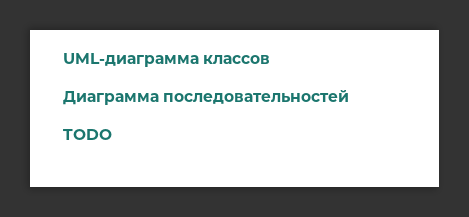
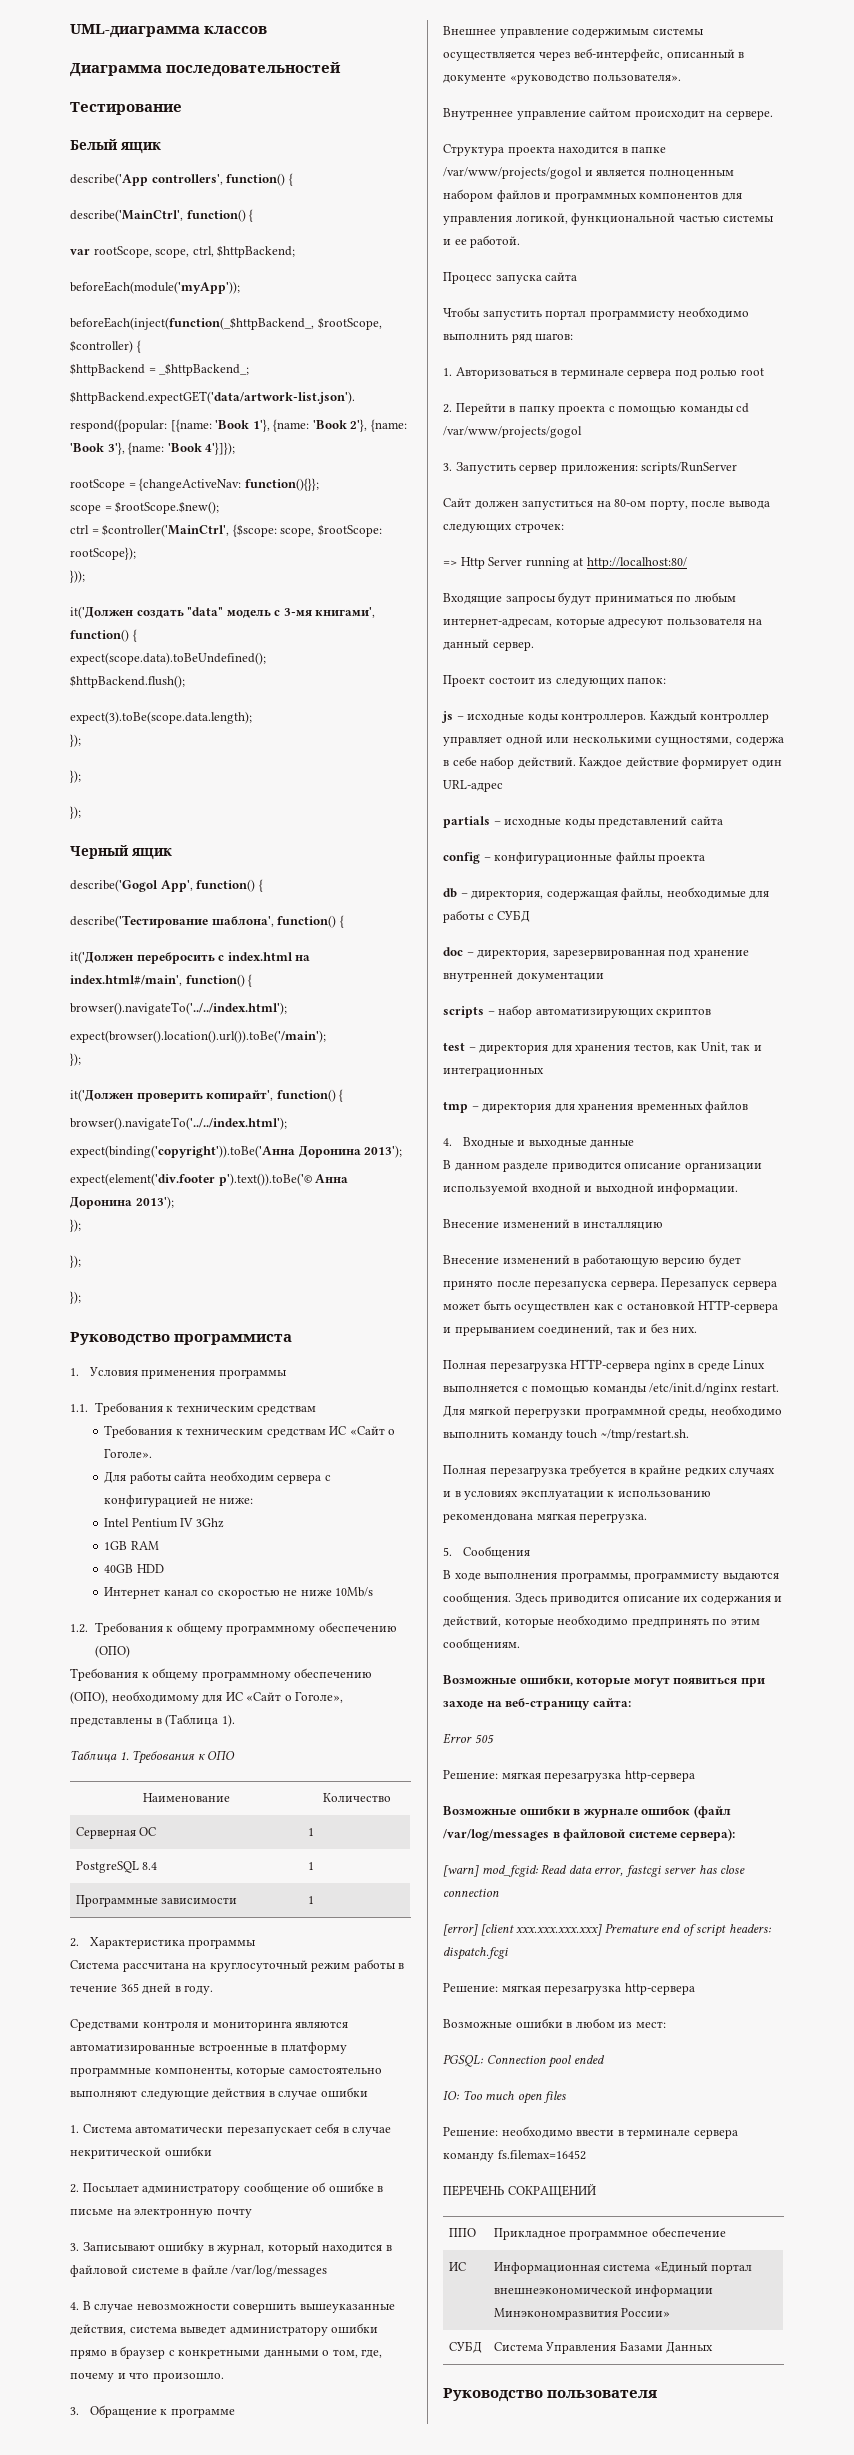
- TODO
+ Тестирование
+ Белый ящик
+ describe('App controllers', function() {
+ describe('MainCtrl', function() {
+ var rootScope, scope, ctrl, $httpBackend;
+ beforeEach(module('myApp'));
+ beforeEach(inject(function(_$httpBackend_, $rootScope, $controller) {
+ $httpBackend = _$httpBackend_;
+ $httpBackend.expectGET('data/artwork-list.json').
+ respond({popular: [{name: 'Book 1'}, {name: 'Book 2'}, {name: 'Book 3'}, {name: 'Book 4'}]});
+ rootScope = {changeActiveNav: function(){}};
+ scope = $rootScope.$new();
+ ctrl = $controller('MainCtrl', {$scope: scope, $rootScope: rootScope});
+ }));
+ it('Должен создать "data" модель с 3-мя книгами', function() {
+ expect(scope.data).toBeUndefined();
+ $httpBackend.flush();
+ expect(3).toBe(scope.data.length);
+ });
+ });
+ });
+ Черный ящик
+ describe('Gogol App', function() {
+ describe('Тестирование шаблона', function() {
+ it('Должен перебросить с index.html на index.html#/main', function() {
+ browser().navigateTo('../../index.html');
+ expect(browser().location().url()).toBe('/main');
+ });
+ it('Должен проверить копирайт', function() {
+ browser().navigateTo('../../index.html');
+ expect(binding('copyright')).toBe('Анна Доронина 2013');
+ expect(element('div.footer p').text()).toBe('© Анна Доронина 2013');
+ });
+ });
+ });
+ Руководство программиста
+ 1. Условия применения программы
+ 1.1. Требования к техническим средствам
+ Требования к техническим средствам ИС «Сайт о Гоголе».
+ Для работы сайта необходим сервера с конфигурацией не ниже:
+ Intel Pentium IV 3Ghz
+ 1GB RAM
+ 40GB HDD
+ Интернет канал со скоростью не ниже 10Mb/s
+ 1.2. Требования к общему программному обеспечению (ОПО)
+ Требования к общему программному обеспечению (ОПО), необходимому для ИС «Сайт о Гоголе», представлены в (Таблица 1).
+ Таблица 1. Требования к ОПО
+ Наименование | Количество
+ Серверная ОС | 1
+ PostgreSQL 8.4 | 1
+ Программные зависимости | 1
+ 2. Характеристика программы
+ Система рассчитана на круглосуточный режим работы в течение 365 дней в году.
+ Средствами контроля и мониторинга являются автоматизированные встроенные в платформу программные компоненты, которые самостоятельно выполняют следующие действия в случае ошибки
+ 1. Система автоматически перезапускает себя в случае некритической ошибки
+ 2. Посылает администратору сообщение об ошибке в письме на электронную почту
+ 3. Записывают ошибку в журнал, который находится в файловой системе в файле /var/log/messages
+ 4. В случае невозможности совершить вышеуказанные действия, система выведет администратору ошибки прямо в браузер с конкретными данными о том, где, почему и что произошло.
+ 3. Обращение к программе
+ Внешнее управление содержимым системы осуществляется через веб-интерфейс, описанный в документе «руководство пользователя».
+ Внутреннее управление сайтом происходит на сервере.
+ Структура проекта находится в папке /var/www/projects/gogol и является полноценным набором файлов и программных компонентов для управления логикой, функциональной частью системы и ее работой.
+ Процесс запуска сайта
+ Чтобы запустить портал программисту необходимо выполнить ряд шагов:
+ 1. Авторизоваться в терминале сервера под ролью root
+ 2. Перейти в папку проекта с помощью команды cd /var/www/projects/gogol
+ 3. Запустить сервер приложения: scripts/RunServer
+ Сайт должен запуститься на 80-ом порту, после вывода следующих строчек:
+ => Http Server running at http://localhost:80/
+ Входящие запросы будут приниматься по любым интернет-адресам, которые адресуют пользователя на данный сервер.
+ Проект состоит из следующих папок:
+ js – исходные коды контроллеров. Каждый контроллер управляет одной или несколькими сущностями, содержа в себе набор действий. Каждое действие формирует один URL-адрес
+ partials – исходные коды представлений сайта
+ config – конфигурационные файлы проекта
+ db – директория, содержащая файлы, необходимые для работы с СУБД
+ doc – директория, зарезервированная под хранение внутренней документации
+ scripts – набор автоматизирующих скриптов
+ test – директория для хранения тестов, как Unit, так и интеграционных
+ tmp – директория для хранения временных файлов
+ 4. Входные и выходные данные
+ В данном разделе приводится описание организации используемой входной и выходной информации.
+ Внесение изменений в инсталляцию
+ Внесение изменений в работающую версию будет принято после перезапуска сервера. Перезапуск сервера может быть осуществлен как с остановкой HTTP-сервера и прерыванием соединений, так и без них.
+ Полная перезагрузка HTTP-сервера nginx в среде Linux выполняется с помощью команды /etc/init.d/nginx restart. Для мягкой перегрузки программной среды, необходимо выполнить команду touch ~/tmp/restart.sh.
+ Полная перезагрузка требуется в крайне редких случаях и в условиях эксплуатации к использованию рекомендована мягкая перегрузка.
+ 5. Сообщения
+ В ходе выполнения программы, программисту выдаются сообщения. Здесь приводится описание их содержания и действий, которые необходимо предпринять по этим сообщениям.
+ Возможные ошибки, которые могут появиться при заходе на веб-страницу сайта:
+ Error 505
+ Решение: мягкая перезагрузка http-сервера
+ Возможные ошибки в журнале ошибок (файл /var/log/messages в файловой системе сервера):
+ [warn] mod_fcgid: Read data error, fastcgi server has close connection
+ [error] [client xxx.xxx.xxx.xxx] Premature end of script headers: dispatch.fcgi
+ Решение: мягкая перезагрузка http-сервера
+ Возможные ошибки в любом из мест:
+ PGSQL: Connection pool ended
+ IO: Too much open files
+ Решение: необходимо ввести в терминале сервера команду fs.filemax=16452
+ ПЕРЕЧЕНЬ СОКРАЩЕНИЙ
+ ППО | Прикладное программное обеспечение
+ ИС | Информационная система «Единый портал внешнеэкономической информации Минэкономразвития России»
+ СУБД | Система Управления Базами Данных
+ Руководство пользователя

